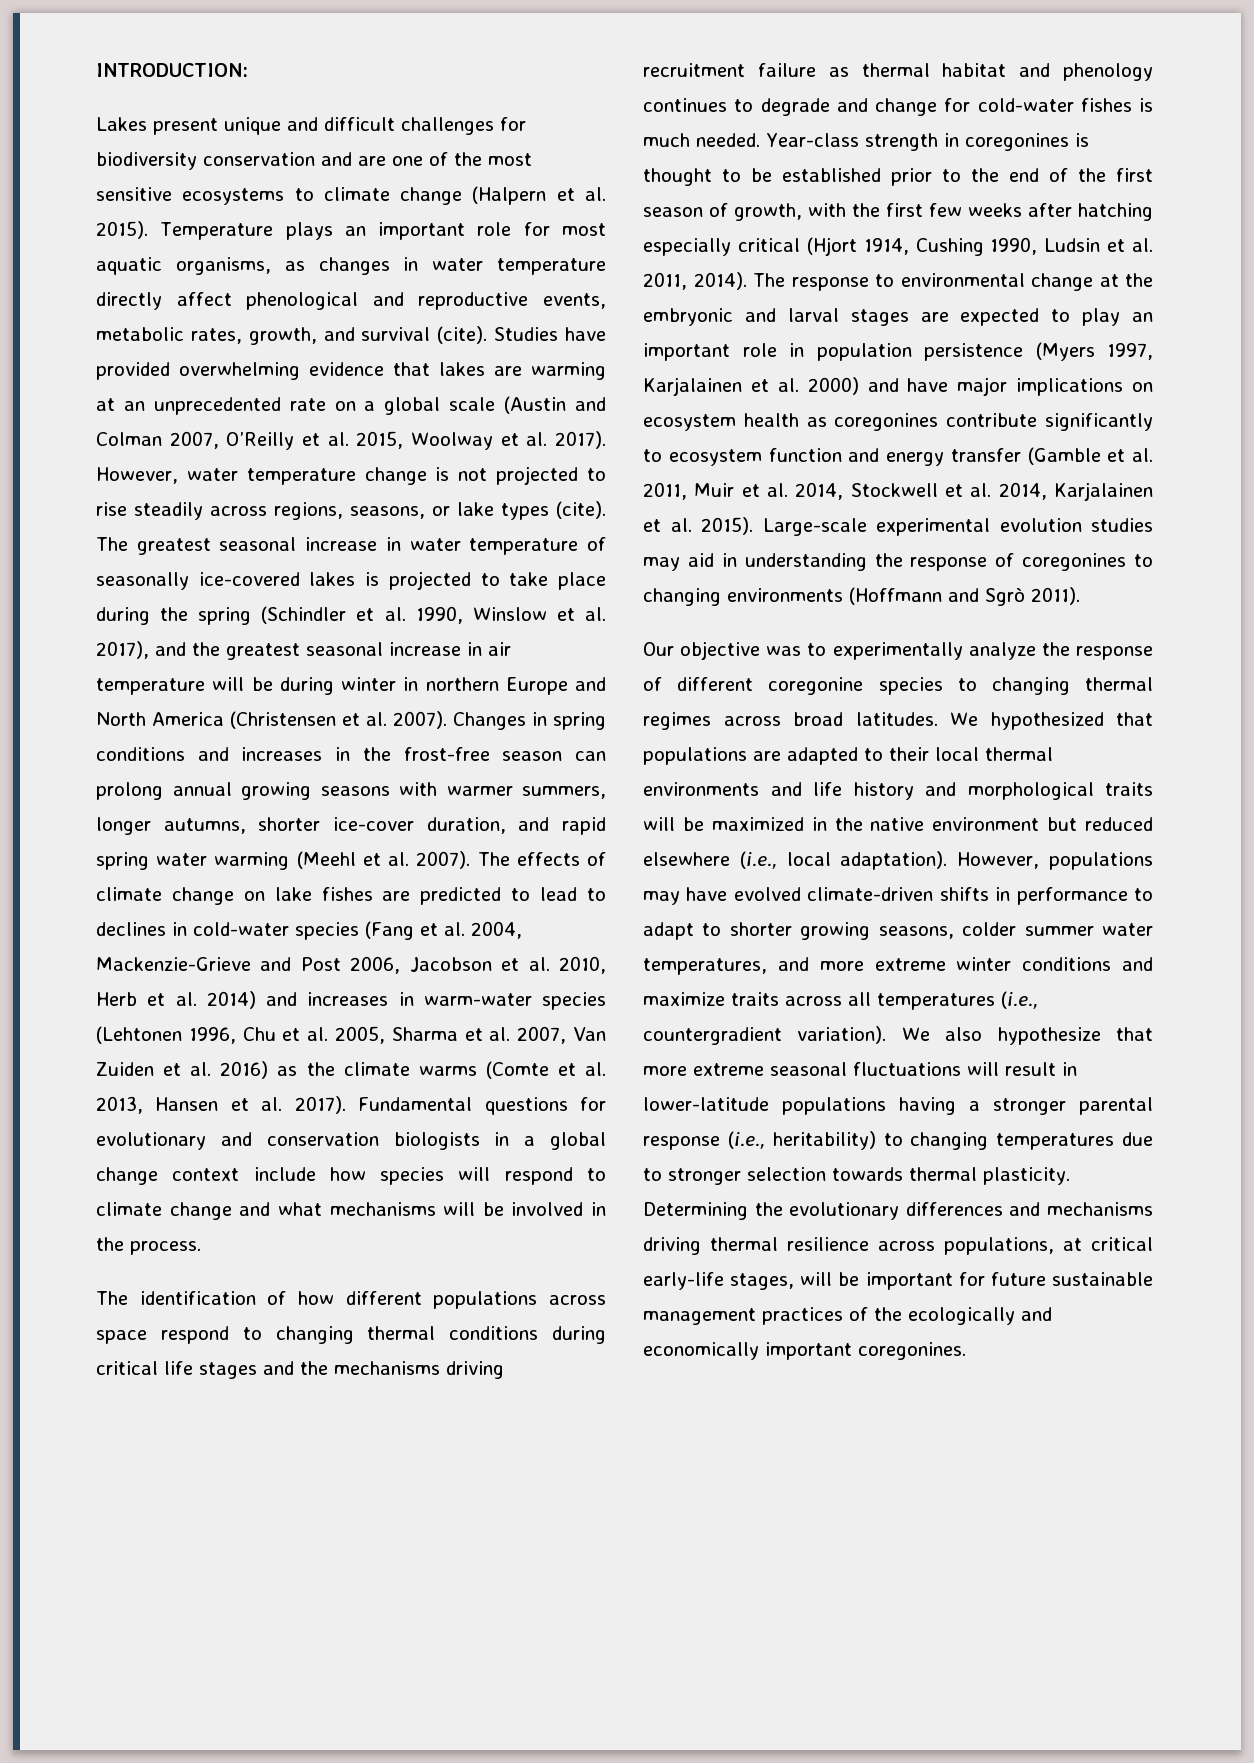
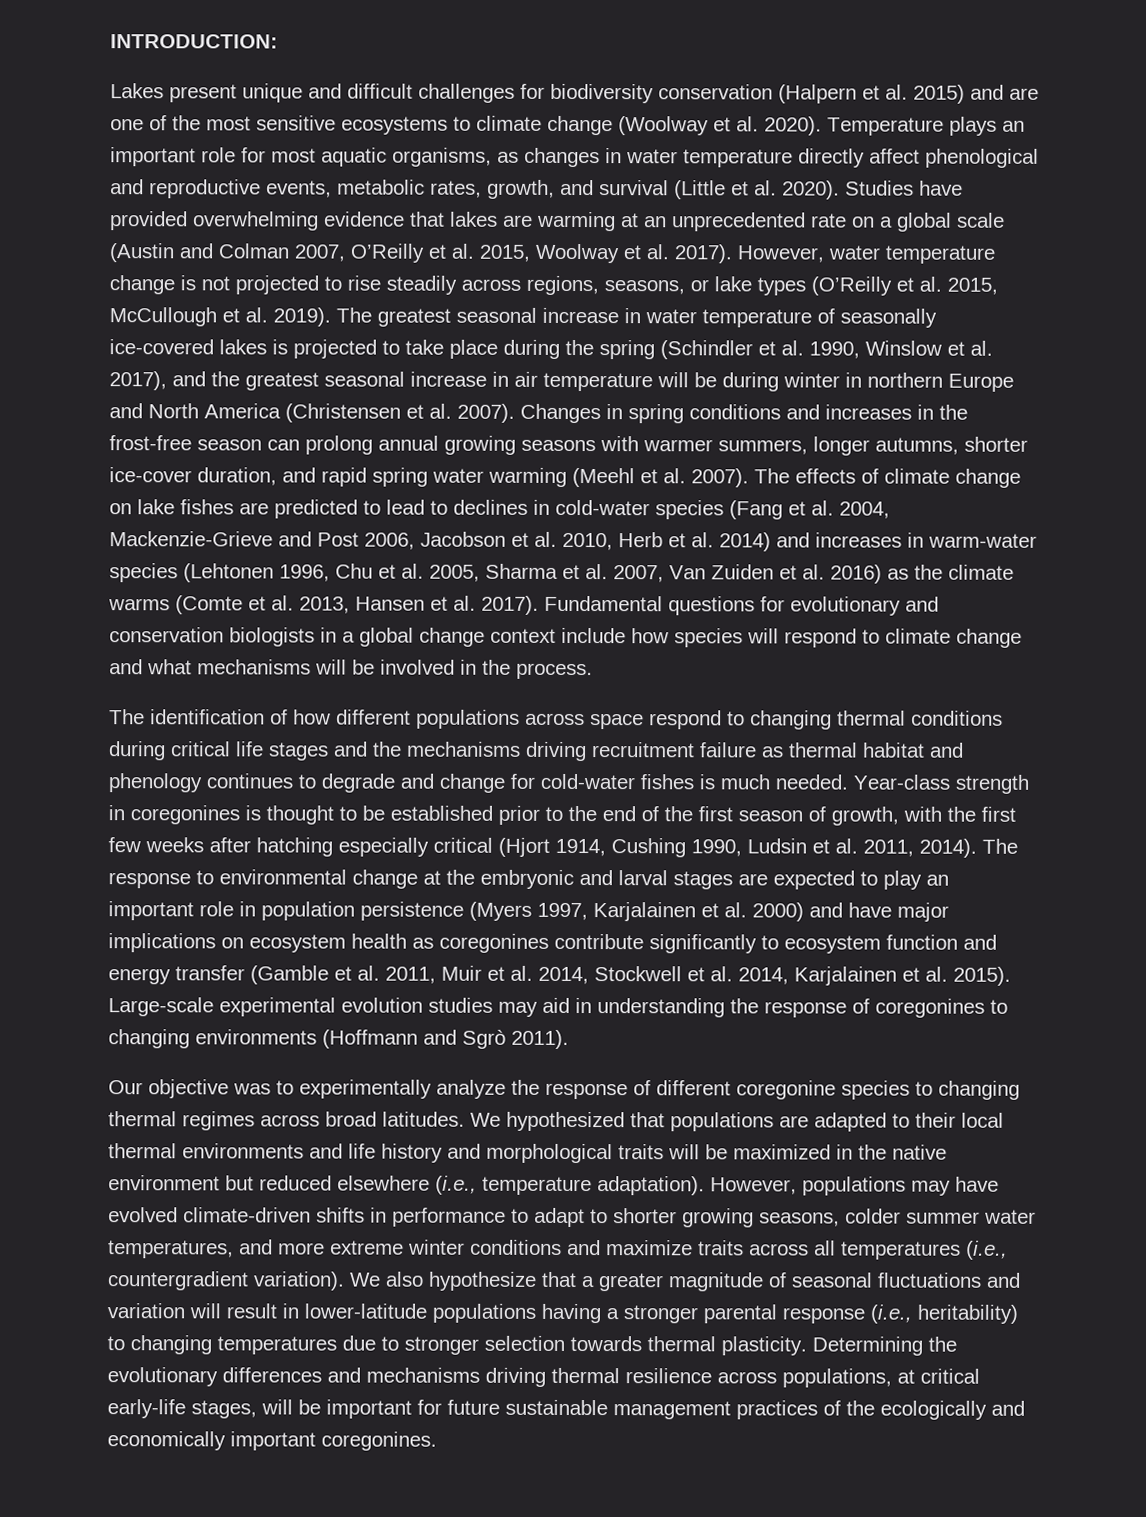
- Lakes present unique and difficult challenges for biodiversity conservation and are one of the most sensitive ecosystems to climate change (Halpern et al. 2015).
+ Lakes present unique and difficult challenges for biodiversity conservation (Halpern et al. 2015) and are one of the most sensitive ecosystems to climate change (Woolway et al. 2020).
- Temperature plays an important role for most aquatic organisms, as changes in water temperature directly affect phenological and reproductive events, metabolic rates, growth, and survival (cite).
+ Temperature plays an important role for most aquatic organisms, as changes in water temperature directly affect phenological and reproductive events, metabolic rates, growth, and survival (Little et al. 2020).
- However, water temperature change is not projected to rise steadily across regions, seasons, or lake types (cite).
+ However, water temperature change is not projected to rise steadily across regions, seasons, or lake types (O’Reilly et al. 2015, McCullough et al. 2019).
- We hypothesized that populations are adapted to their local thermal environments and life history and morphological traits will be maximized in the native environment but reduced elsewhere (i.e., local adaptation).
+ We hypothesized that populations are adapted to their local thermal environments and life history and morphological traits will be maximized in the native environment but reduced elsewhere (i.e., temperature adaptation).
- We also hypothesize that more extreme seasonal fluctuations will result in lower-latitude populations having a stronger parental response (i.e., heritability) to changing temperatures due to stronger selection towards thermal plasticity.
+ We also hypothesize that a greater magnitude of seasonal fluctuations and variation will result in lower-latitude populations having a stronger parental response (i.e., heritability) to changing temperatures due to stronger selection towards thermal plasticity.

